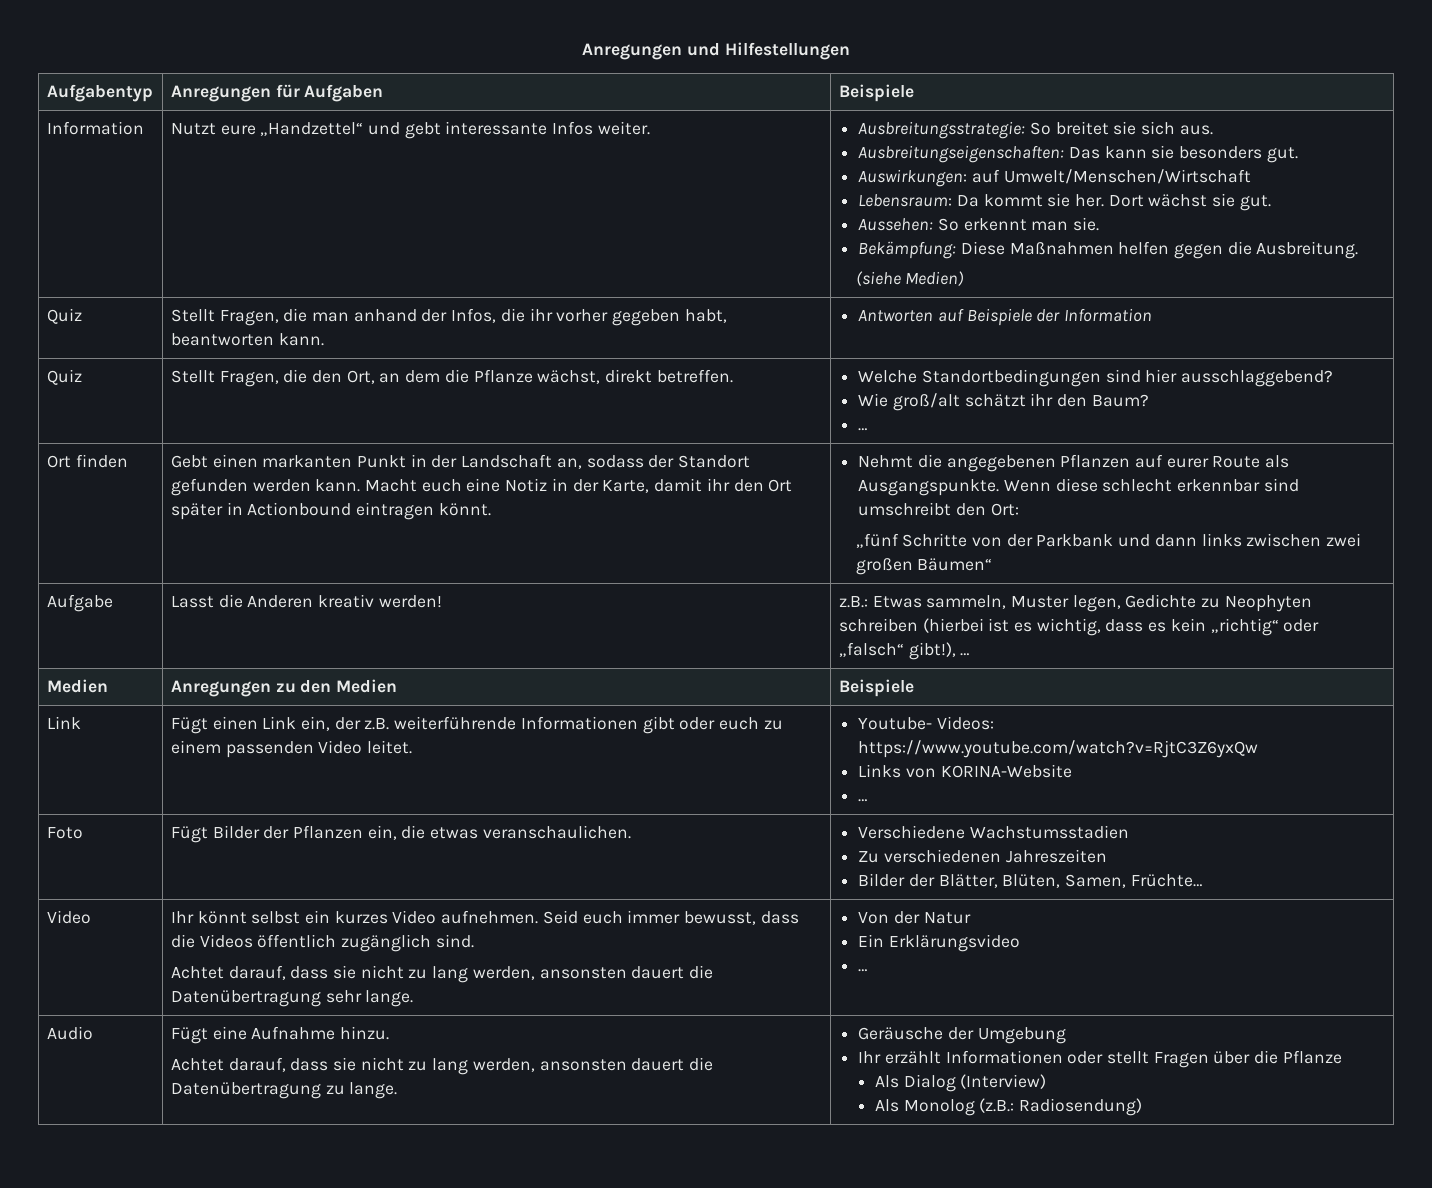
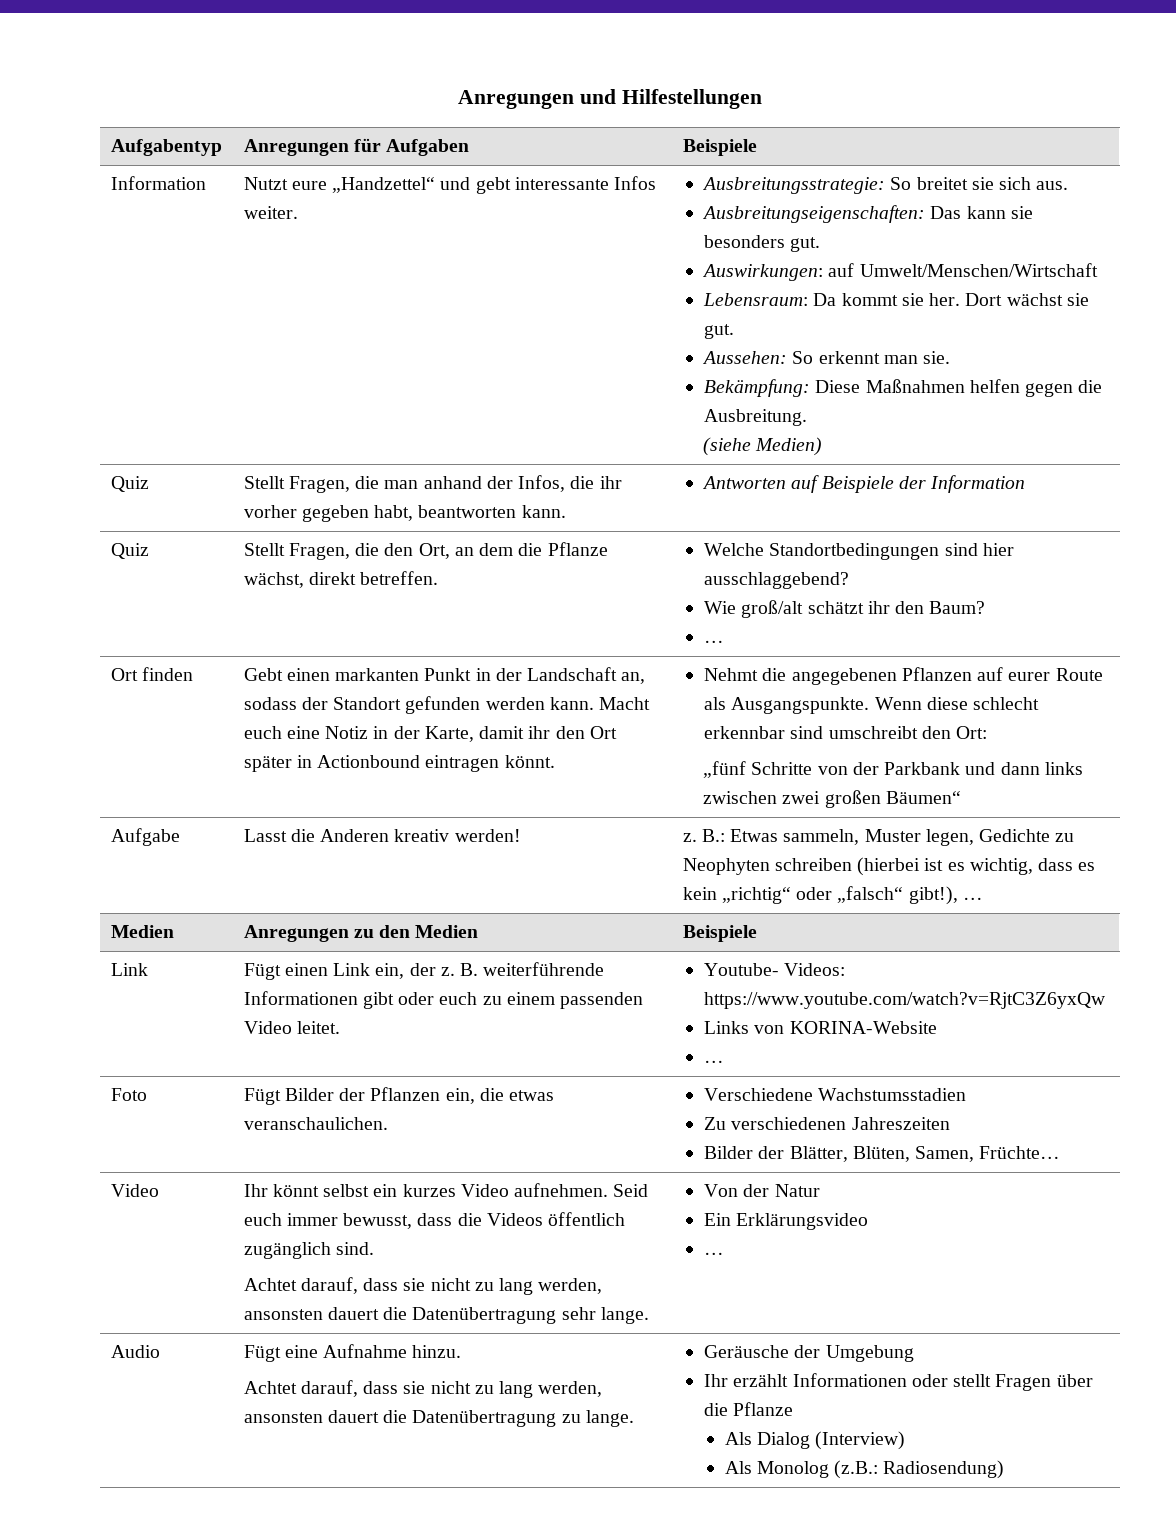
- Aufgabe | Lasst die Anderen kreativ werden! | z.B.: Etwas sammeln, Muster legen, Gedichte zu Neophyten schreiben (hierbei ist es wichtig, dass es kein „richtig“ oder „falsch“ gibt!), …
+ Aufgabe | Lasst die Anderen kreativ werden! | z. B.: Etwas sammeln, Muster legen, Gedichte zu Neophyten schreiben (hierbei ist es wichtig, dass es kein „richtig“ oder „falsch“ gibt!), …
- Link | Fügt einen Link ein, der z.B. weiterführende Informationen gibt oder euch zu einem passenden Video leitet. | Youtube- Videos: https://www.youtube.com/watch?v=RjtC3Z6yxQw
+ Link | Fügt einen Link ein, der z. B. weiterführende Informationen gibt oder euch zu einem passenden Video leitet. | Youtube- Videos: https://www.youtube.com/watch?v=RjtC3Z6yxQw

